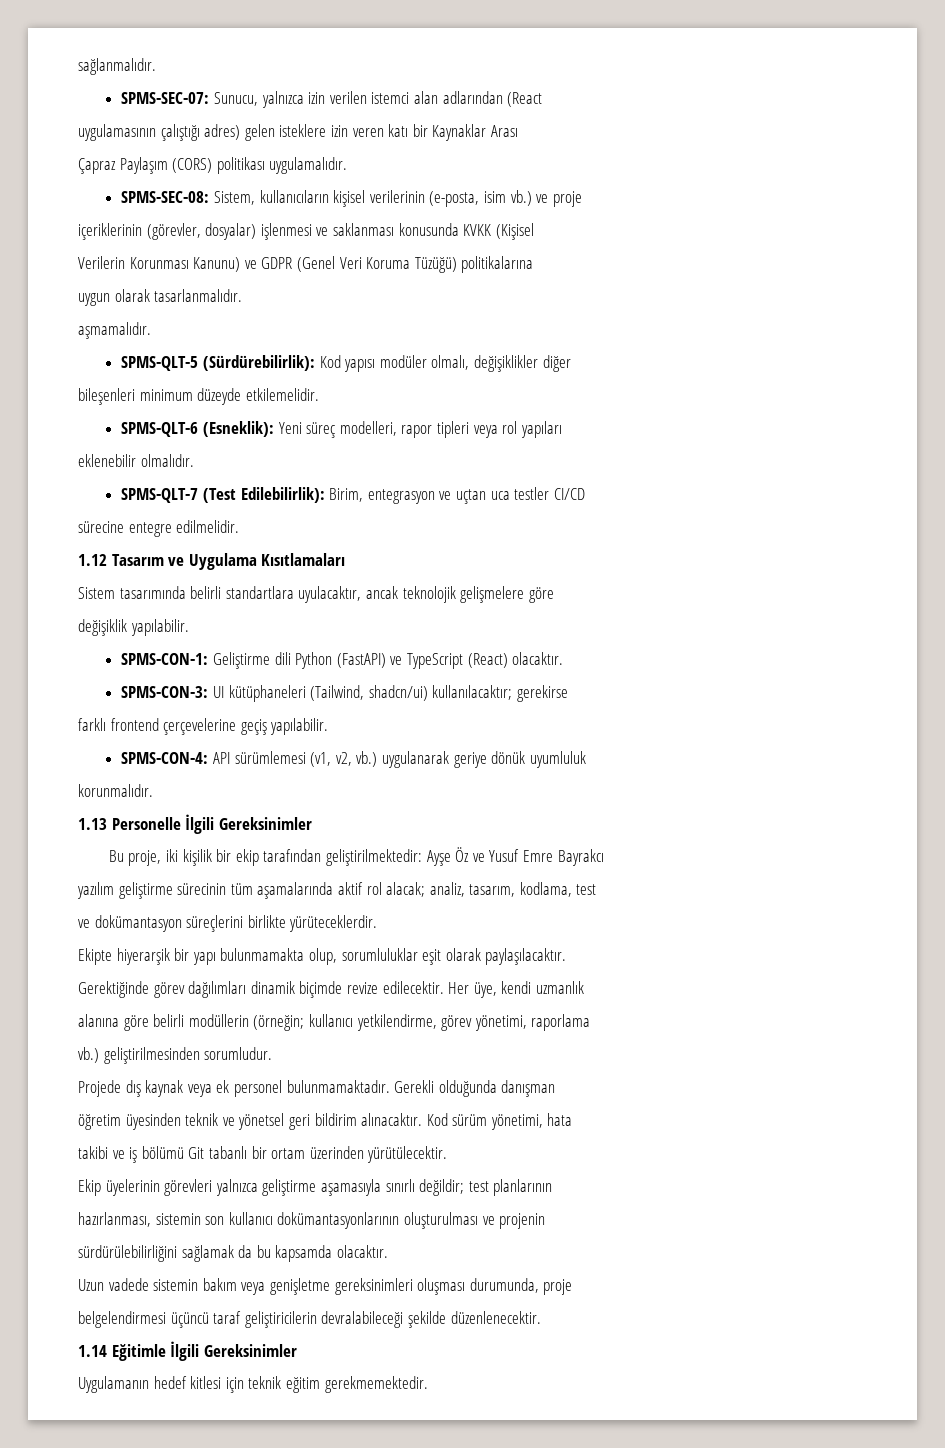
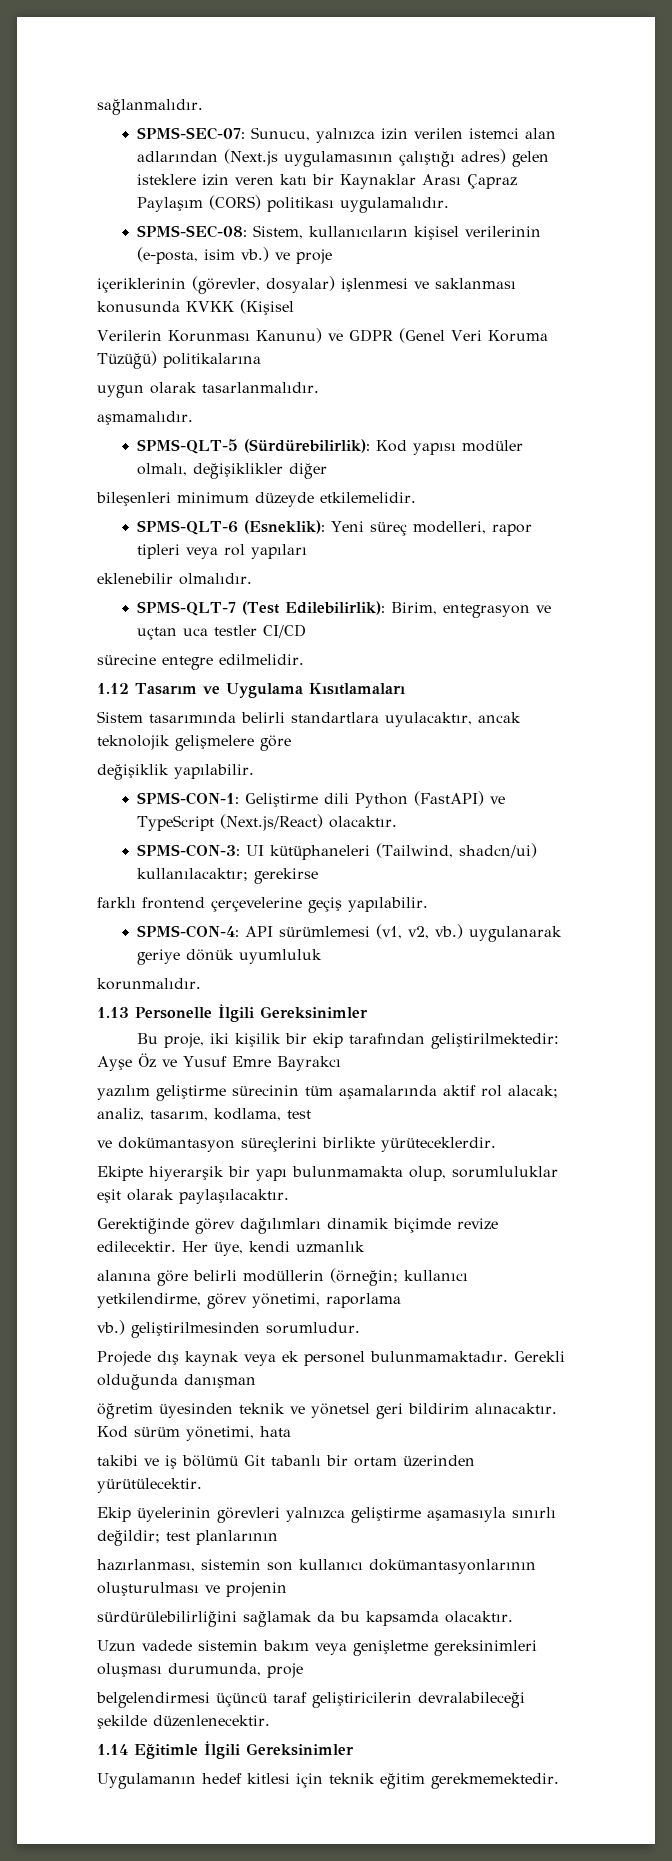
- SPMS-SEC-07: Sunucu, yalnızca izin verilen istemci alan adlarından (React
- uygulamasının çalıştığı adres) gelen isteklere izin veren katı bir Kaynaklar Arası
- Çapraz Paylaşım (CORS) politikası uygulamalıdır.
+ SPMS-SEC-07: Sunucu, yalnızca izin verilen istemci alan adlarından (Next.js uygulamasının çalıştığı adres) gelen isteklere izin veren katı bir Kaynaklar Arası Çapraz Paylaşım (CORS) politikası uygulamalıdır.
- SPMS-CON-1: Geliştirme dili Python (FastAPI) ve TypeScript (React) olacaktır.
+ SPMS-CON-1: Geliştirme dili Python (FastAPI) ve TypeScript (Next.js/React) olacaktır.

